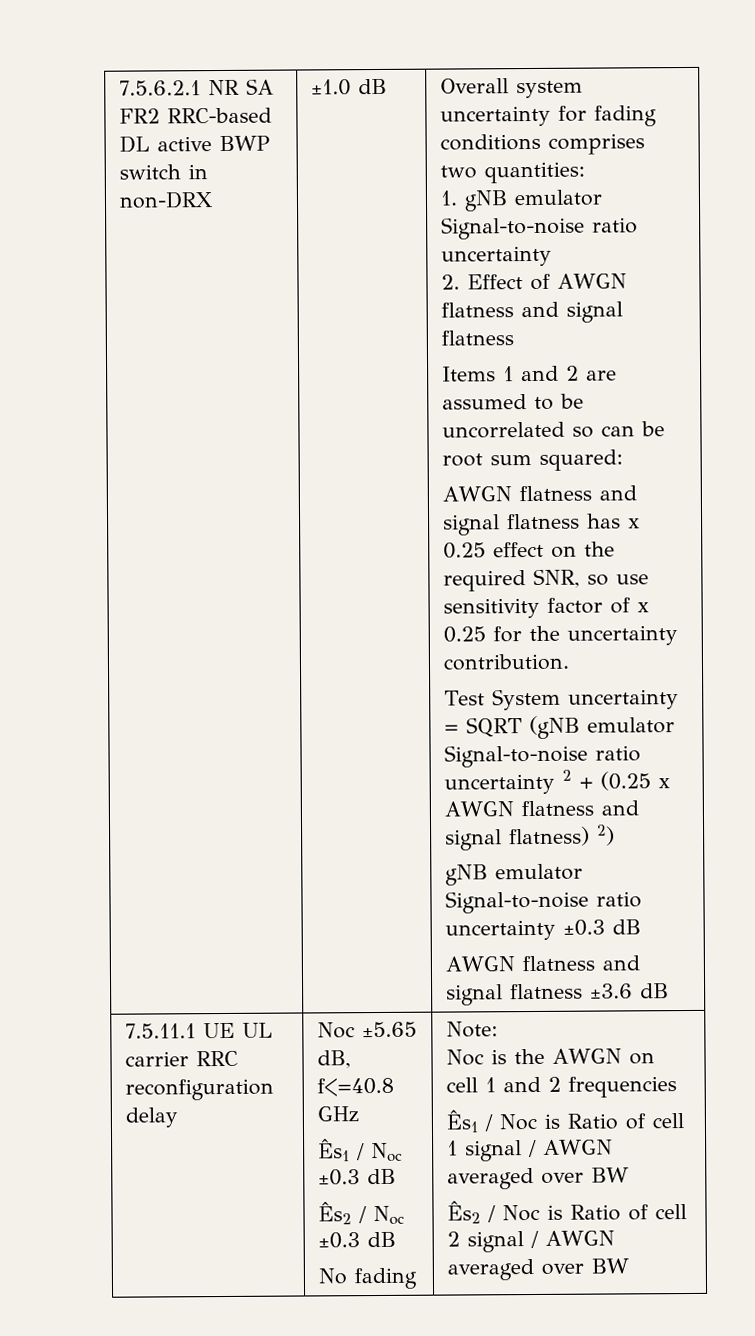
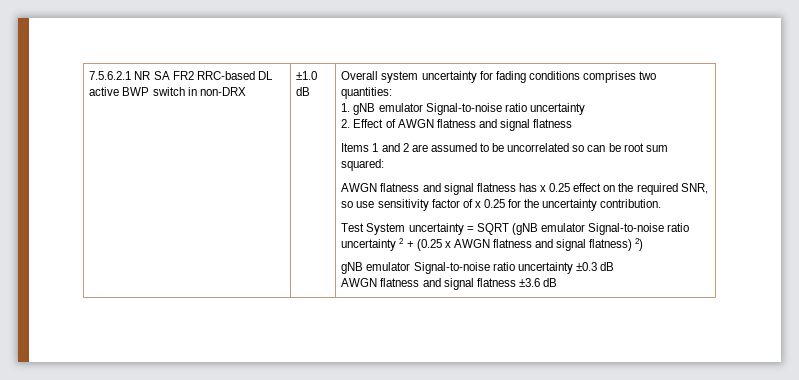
- 7.5.11.1 UE UL carrier RRC reconfiguration delay | Noc ±5.65 dB, f<=40.8 GHz
- Ês1 / Noc ±0.3 dB
- Ês2 / Noc ±0.3 dB
- No fading | Note:
- Noc is the AWGN on cell 1 and 2 frequencies
- Ês1 / Noc is Ratio of cell 1 signal / AWGN averaged over BW
- Ês2 / Noc is Ratio of cell 2 signal / AWGN averaged over BW

